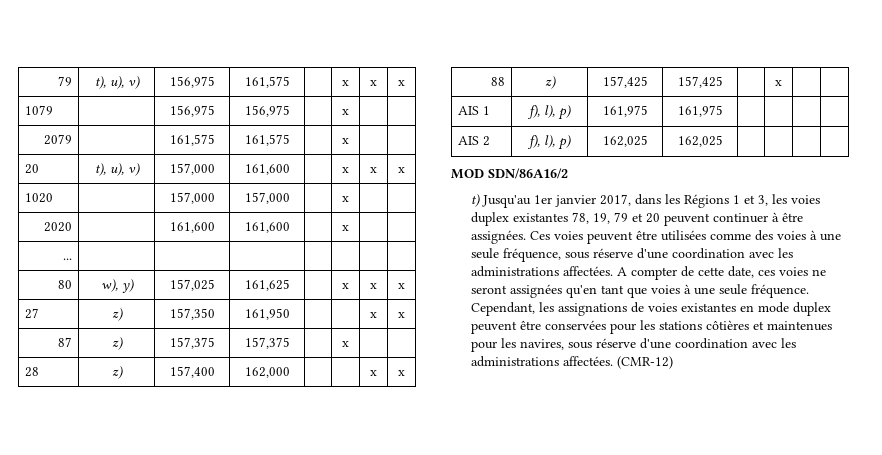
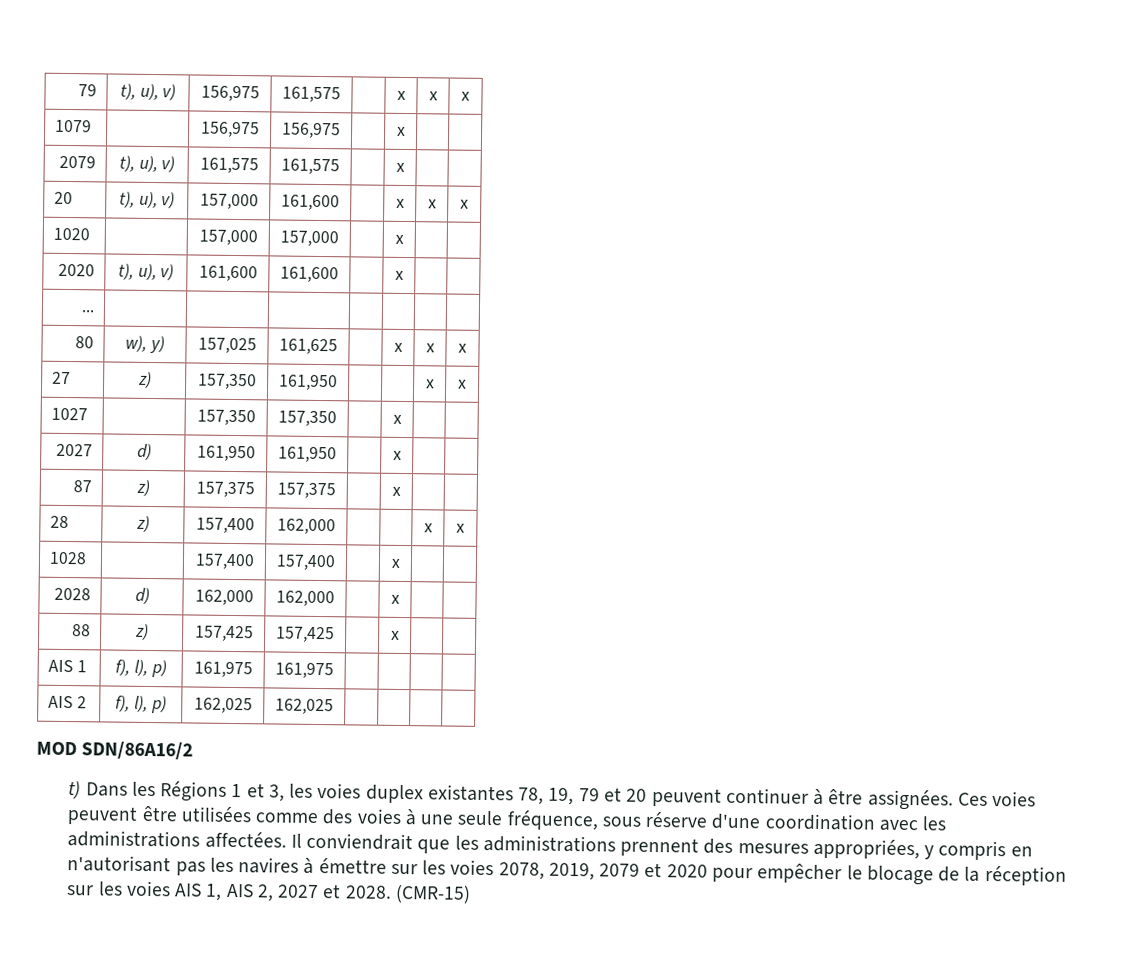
- 2079 | | 161,575 | 161,575 | | x | |
+ 2079 | t), u), v) | 161,575 | 161,575 | | x | |
- 2020 | | 161,600 | 161,600 | | x | |
+ 2020 | t), u), v) | 161,600 | 161,600 | | x | |
+ 1027 | | 157,350 | 157,350 | | x | |
+ 2027 | d) | 161,950 | 161,950 | | x | |
+ 1028 | | 157,400 | 157,400 | | x | |
+ 2028 | d) | 162,000 | 162,000 | | x | |
- t) Jusqu'au 1er janvier 2017, dans les Régions 1 et 3, les voies duplex existantes 78, 19, 79 et 20 peuvent continuer à être assignées.
+ t) Dans les Régions 1 et 3, les voies duplex existantes 78, 19, 79 et 20 peuvent continuer à être assignées.
- A compter de cette date, ces voies ne seront assignées qu'en tant que voies à une seule fréquence. Cependant, les assignations de voies existantes en mode duplex peuvent être conservées pour les stations côtières et maintenues pour les navires, sous réserve d'une coordination avec les administrations affectées. (CMR-12)
+ Il conviendrait que les administrations prennent des mesures appropriées, y compris en n'autorisant pas les navires à émettre sur les voies 2078, 2019, 2079 et 2020 pour empêcher le blocage de la réception sur les voies AIS 1, AIS 2, 2027 et 2028. (CMR-15)

